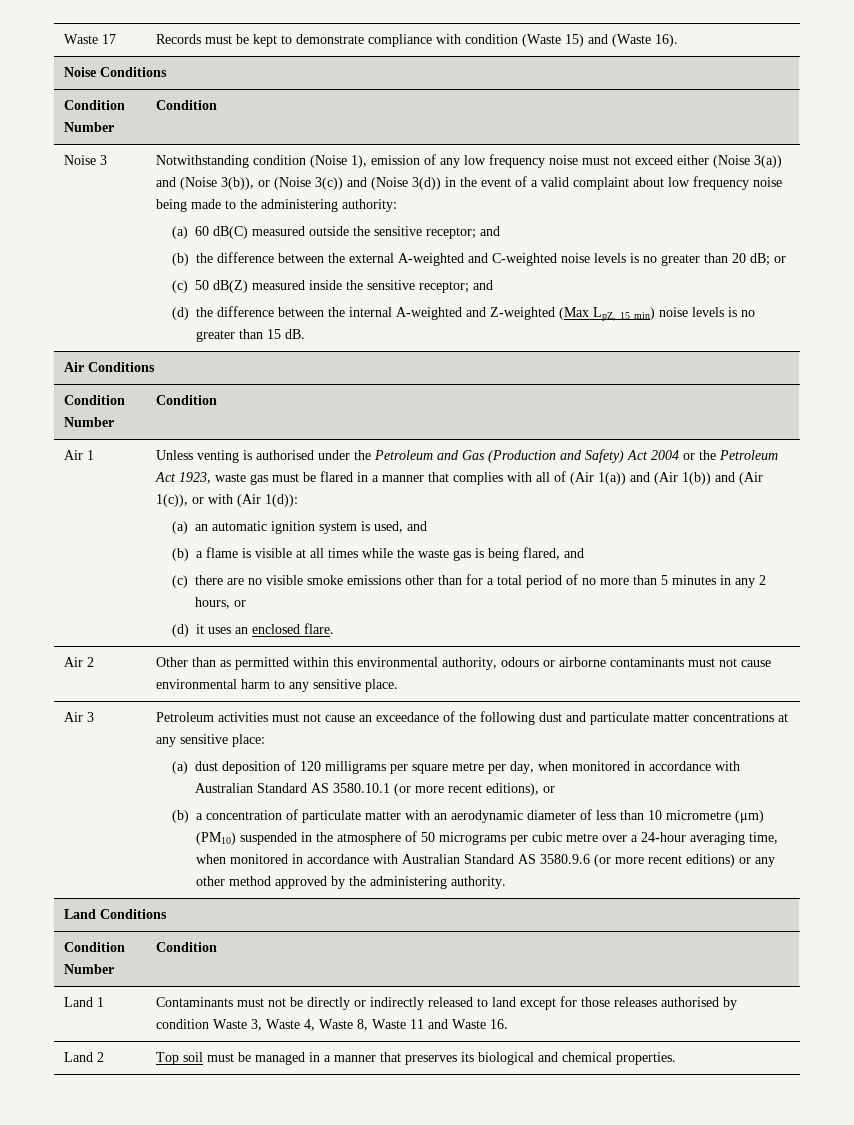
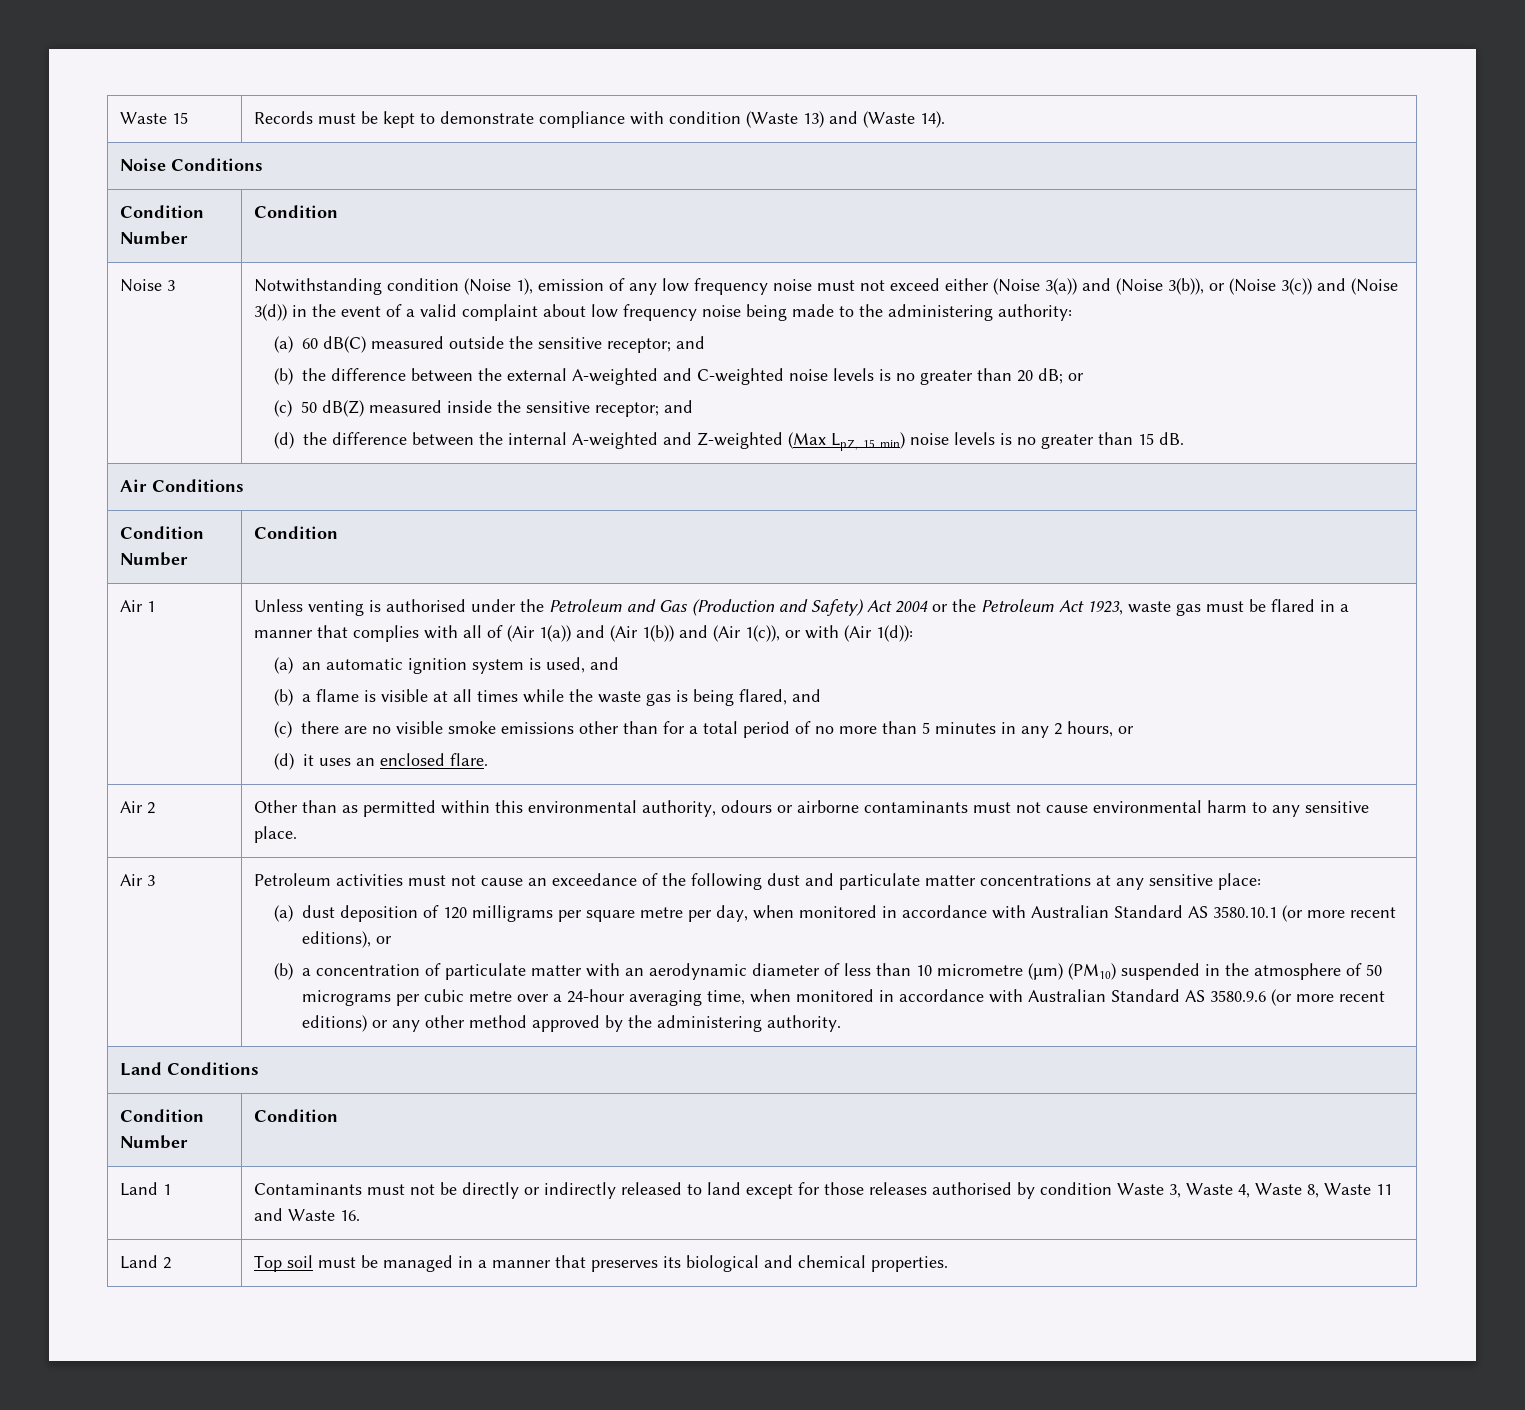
- Waste 17 | Records must be kept to demonstrate compliance with condition (Waste 15) and (Waste 16).
+ Waste 15 | Records must be kept to demonstrate compliance with condition (Waste 13) and (Waste 14).

